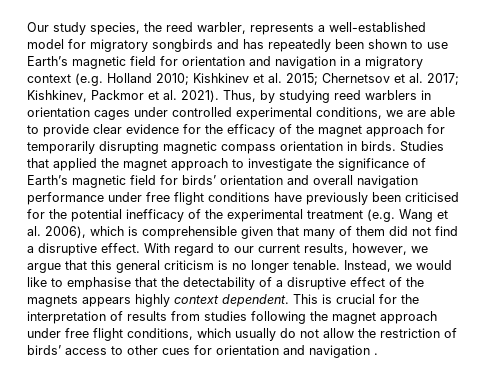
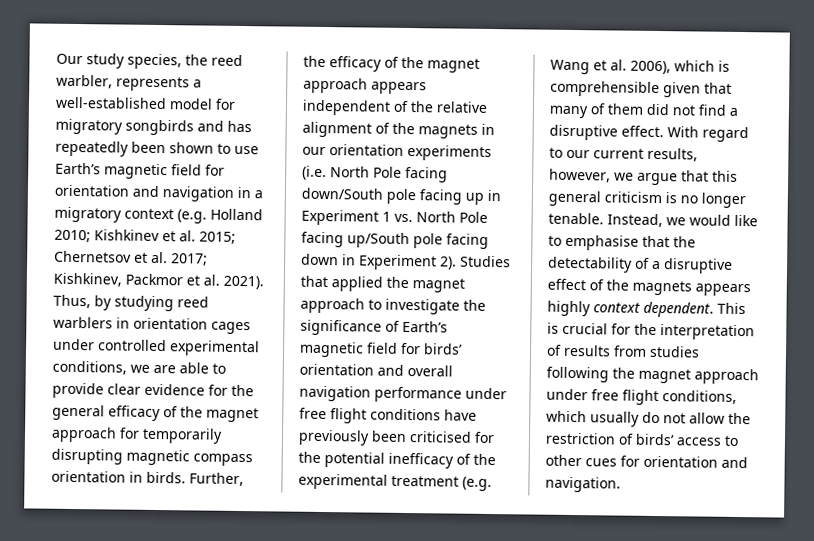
- Thus, by studying reed warblers in orientation cages under controlled experimental conditions, we are able to provide clear evidence for the efficacy of the magnet approach for temporarily disrupting magnetic compass orientation in birds.
+ Thus, by studying reed warblers in orientation cages under controlled experimental conditions, we are able to provide clear evidence for the general efficacy of the magnet approach for temporarily disrupting magnetic compass orientation in birds.
+ Further, the efficacy of the magnet approach appears independent of the relative alignment of the magnets in our orientation experiments (i.e. North Pole facing down/South pole facing up in Experiment 1 vs. North Pole facing up/South pole facing down in Experiment 2).
- This is crucial for the interpretation of results from studies following the magnet approach under free flight conditions, which usually do not allow the restriction of birds’ access to other cues for orientation and navigation .
+ This is crucial for the interpretation of results from studies following the magnet approach under free flight conditions, which usually do not allow the restriction of birds’ access to other cues for orientation and navigation.

